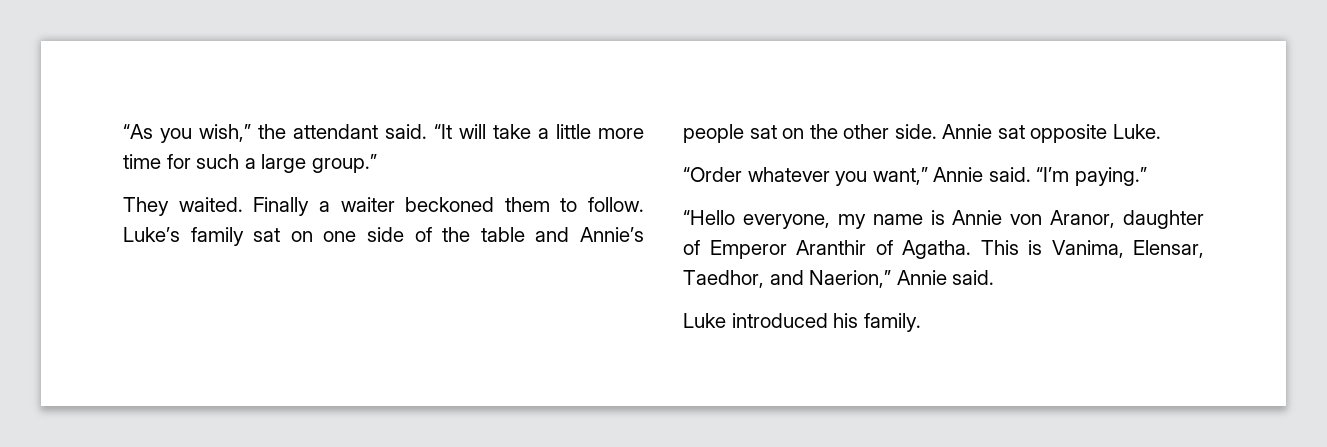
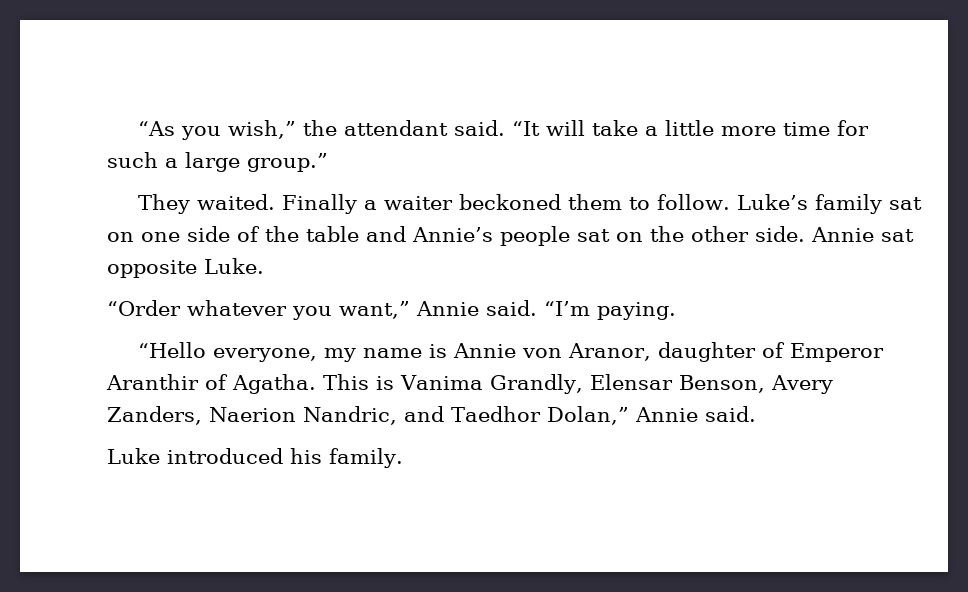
- “I’m paying.”
+ “I’m paying.
- This is Vanima, Elensar, Taedhor, and Naerion,” Annie said.
+ This is Vanima Grandly, Elensar Benson, Avery Zanders, Naerion Nandric, and Taedhor Dolan,” Annie said.

